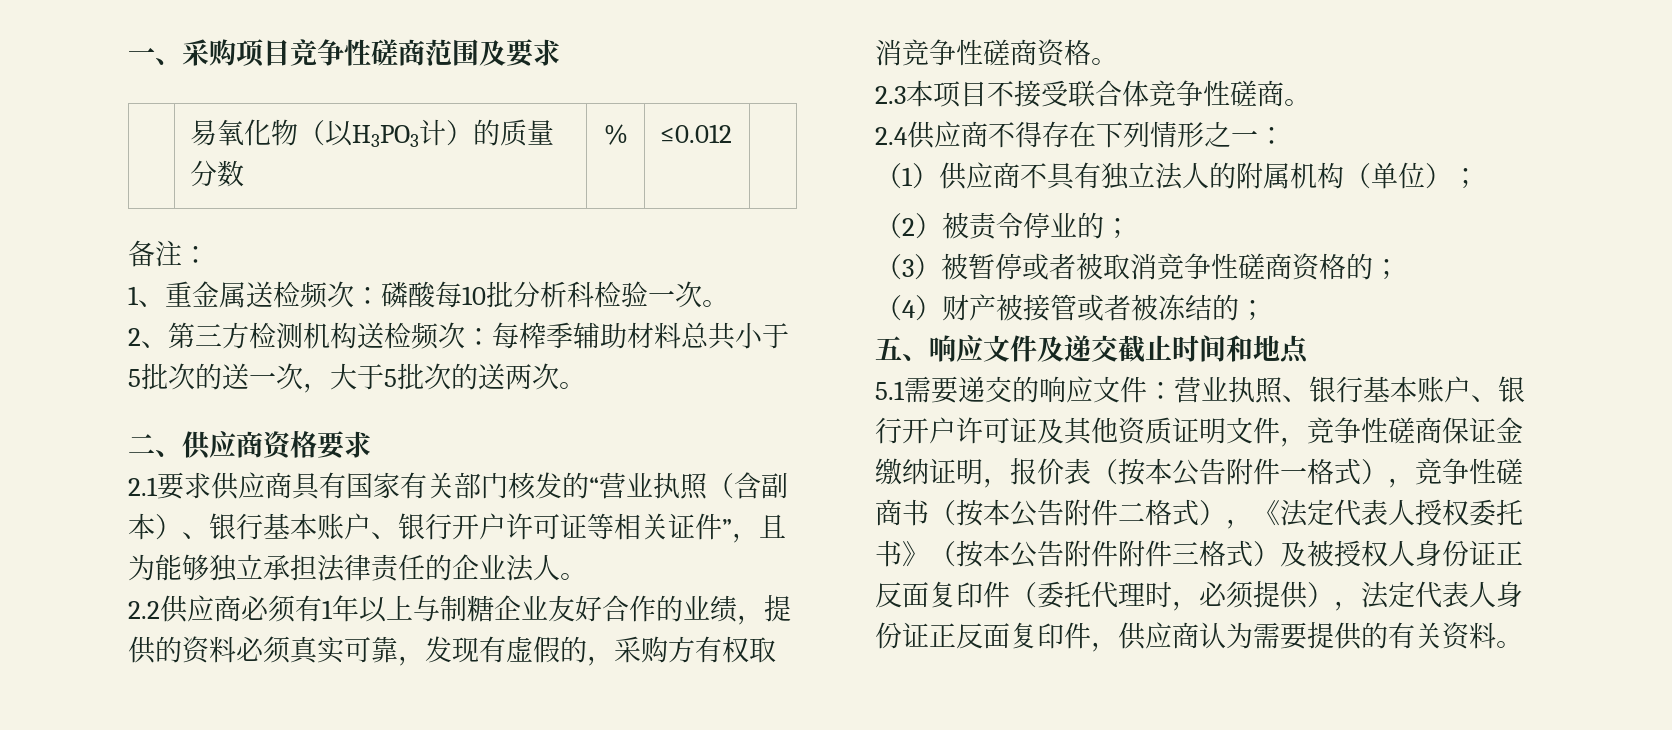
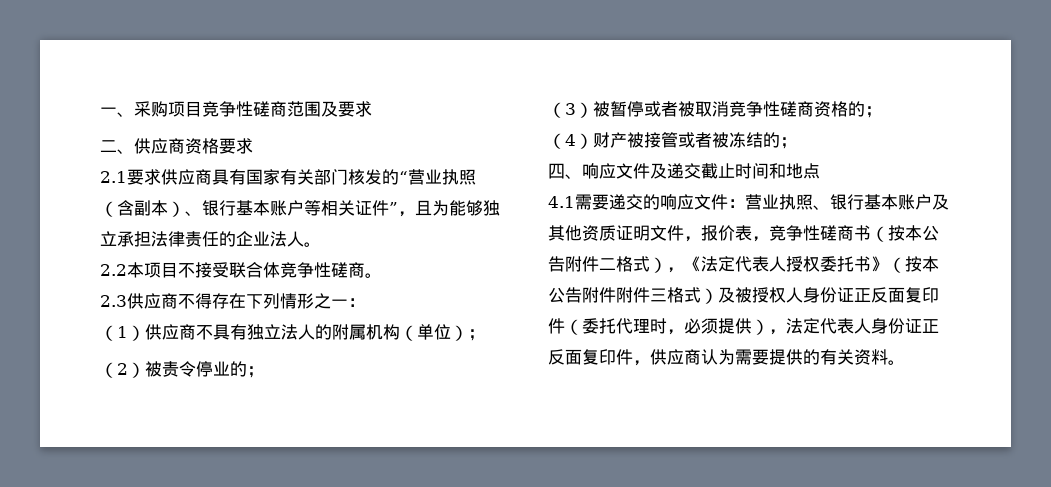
- | 易氧化物（以H3PO3计）的质量分数 | % | ≤0.012 |
- 备注：
- 1、重金属送检频次：磷酸每10批分析科检验一次。
- 2、第三方检测机构送检频次：每榨季辅助材料总共小于5批次的送一次，大于5批次的送两次。
- 2.1要求供应商具有国家有关部门核发的“营业执照（含副本）、银行基本账户、银行开户许可证等相关证件”，且为能够独立承担法律责任的企业法人。
+ 2.1要求供应商具有国家有关部门核发的“营业执照（含副本）、银行基本账户等相关证件”，且为能够独立承担法律责任的企业法人。
- 2.2供应商必须有1年以上与制糖企业友好合作的业绩，提供的资料必须真实可靠，发现有虚假的，采购方有权取消竞争性磋商资格。
- 2.3本项目不接受联合体竞争性磋商。
+ 2.2本项目不接受联合体竞争性磋商。
- 2.4供应商不得存在下列情形之一：
+ 2.3供应商不得存在下列情形之一：
- 五、响应文件及递交截止时间和地点
+ 四、响应文件及递交截止时间和地点
- 5.1需要递交的响应文件：
+ 4.1需要递交的响应文件：
- 营业执照、银行基本账户、银行开户许可证及其他资质证明文件，竞争性磋商保证金缴纳证明，报价表（按本公告附件一格式），竞争性磋商书（按本公告附件二格式），《法定代表人授权委托书》（按本公告附件附件三格式）及被授权人身份证正反面复印件（委托代理时，必须提供），法定代表人身份证正反面复印件，供应商认为需要提供的有关资料。
+ 营业执照、银行基本账户及其他资质证明文件，报价表，竞争性磋商书（按本公告附件二格式），《法定代表人授权委托书》（按本公告附件附件三格式）及被授权人身份证正反面复印件（委托代理时，必须提供），法定代表人身份证正反面复印件，供应商认为需要提供的有关资料。

